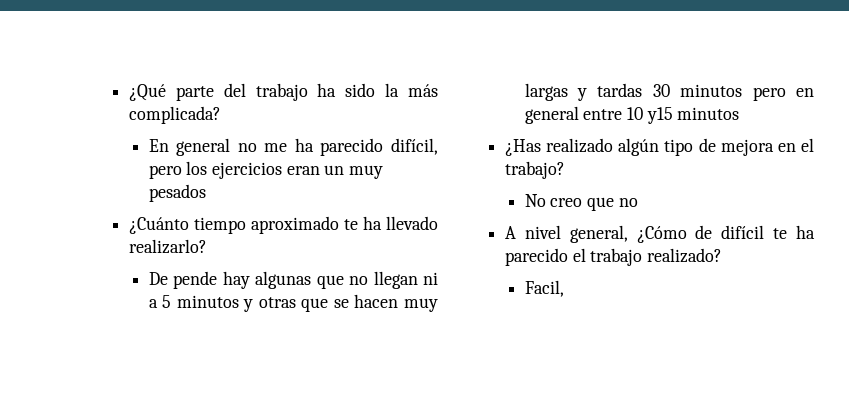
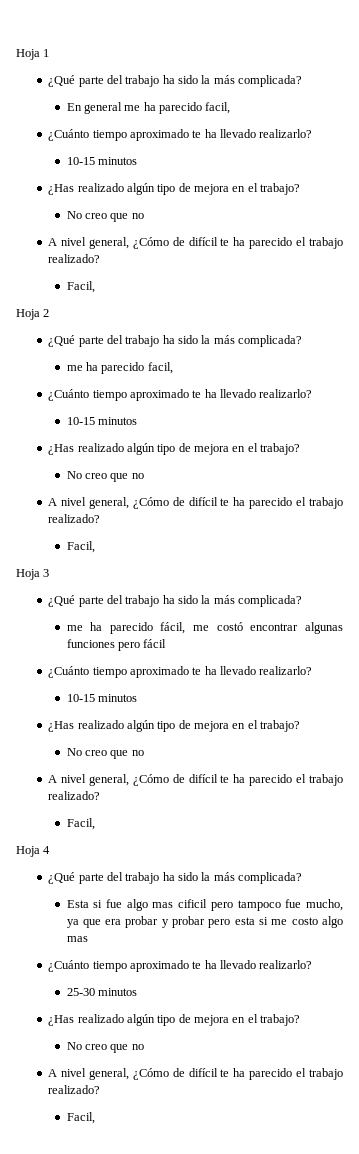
+ Hoja 1
- En general no me ha parecido difícil, pero los ejercicios eran un muy pesados
+ En general me ha parecido facil,
  ¿Cuánto tiempo aproximado te ha llevado realizarlo?
- De pende hay algunas que no llegan ni a 5 minutos y otras que se hacen muy largas y tardas 30 minutos pero en general entre 10 y15 minutos
+ 10-15 minutos
+ Hoja 2
+ ¿Qué parte del trabajo ha sido la más complicada?
+ me ha parecido facil,
+ ¿Cuánto tiempo aproximado te ha llevado realizarlo?
+ 10-15 minutos
+ ¿Has realizado algún tipo de mejora en el trabajo?
+ No creo que no
+ A nivel general, ¿Cómo de difícil te ha parecido el trabajo realizado?
+ Facil,
+ Hoja 3
+ ¿Qué parte del trabajo ha sido la más complicada?
+ me ha parecido fácil, me costó encontrar algunas funciones pero fácil
+ ¿Cuánto tiempo aproximado te ha llevado realizarlo?
+ 10-15 minutos
+ ¿Has realizado algún tipo de mejora en el trabajo?
+ No creo que no
+ A nivel general, ¿Cómo de difícil te ha parecido el trabajo realizado?
+ Facil,
+ Hoja 4
+ ¿Qué parte del trabajo ha sido la más complicada?
+ Esta si fue algo mas cificil pero tampoco fue mucho, ya que era probar y probar pero esta si me costo algo mas
+ ¿Cuánto tiempo aproximado te ha llevado realizarlo?
+ 25-30 minutos
+ ¿Has realizado algún tipo de mejora en el trabajo?
+ No creo que no
+ A nivel general, ¿Cómo de difícil te ha parecido el trabajo realizado?
+ Facil,

